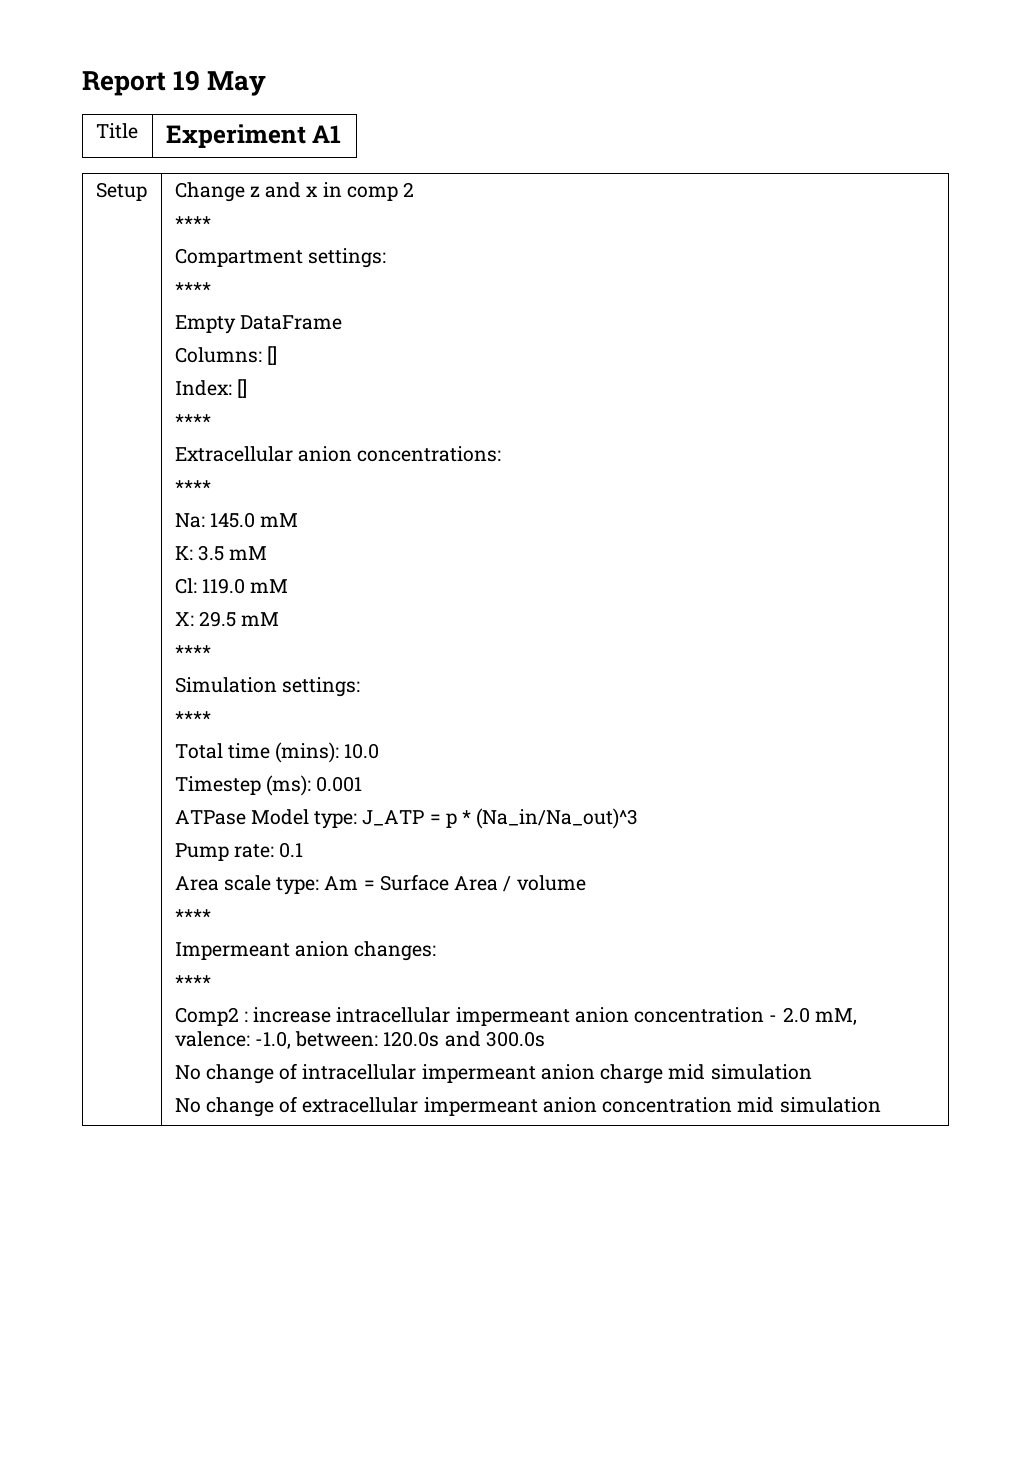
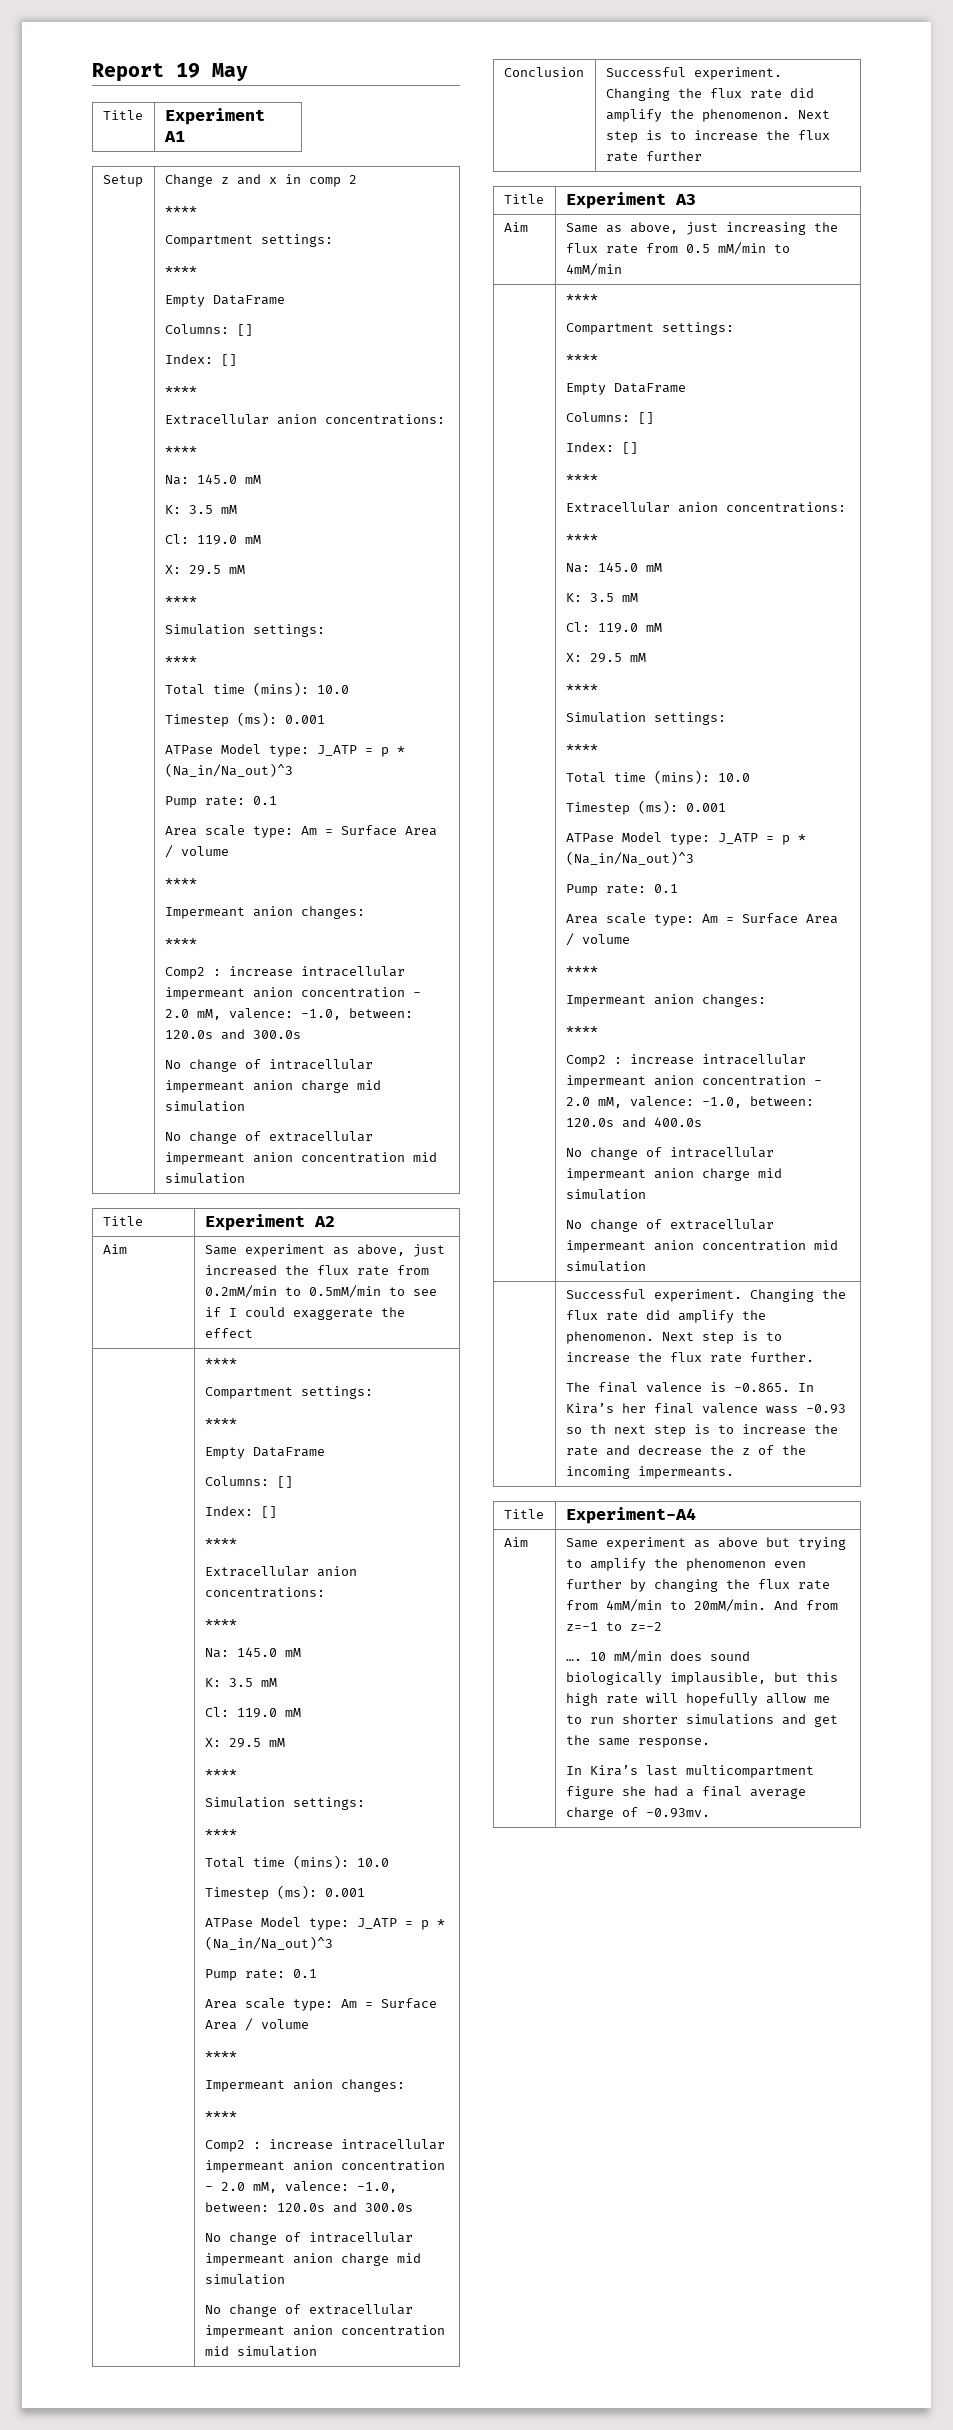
+ Title | Experiment A2
+ Aim | Same experiment as above, just increased the flux rate from 0.2mM/min to 0.5mM/min to see if I could exaggerate the effect
+ | ****
+ Compartment settings:
+ ****
+ Empty DataFrame
+ Columns: []
+ Index: []
+ ****
+ Extracellular anion concentrations:
+ ****
+ Na: 145.0 mM
+ K: 3.5 mM
+ Cl: 119.0 mM
+ X: 29.5 mM
+ ****
+ Simulation settings:
+ ****
+ Total time (mins): 10.0
+ Timestep (ms): 0.001
+ ATPase Model type: J_ATP = p * (Na_in/Na_out)^3
+ Pump rate: 0.1
+ Area scale type: Am = Surface Area / volume
+ ****
+ Impermeant anion changes:
+ ****
+ Comp2 : increase intracellular impermeant anion concentration - 2.0 mM, valence: -1.0, between: 120.0s and 300.0s
+ No change of intracellular impermeant anion charge mid simulation
+ No change of extracellular impermeant anion concentration mid simulation
+ Conclusion | Successful experiment. Changing the flux rate did amplify the phenomenon. Next step is to increase the flux rate further
+ Title | Experiment A3
+ Aim | Same as above, just increasing the flux rate from 0.5 mM/min to 4mM/min
+ | ****
+ Compartment settings:
+ ****
+ Empty DataFrame
+ Columns: []
+ Index: []
+ ****
+ Extracellular anion concentrations:
+ ****
+ Na: 145.0 mM
+ K: 3.5 mM
+ Cl: 119.0 mM
+ X: 29.5 mM
+ ****
+ Simulation settings:
+ ****
+ Total time (mins): 10.0
+ Timestep (ms): 0.001
+ ATPase Model type: J_ATP = p * (Na_in/Na_out)^3
+ Pump rate: 0.1
+ Area scale type: Am = Surface Area / volume
+ ****
+ Impermeant anion changes:
+ ****
+ Comp2 : increase intracellular impermeant anion concentration - 2.0 mM, valence: -1.0, between: 120.0s and 400.0s
+ No change of intracellular impermeant anion charge mid simulation
+ No change of extracellular impermeant anion concentration mid simulation
+ | Successful experiment. Changing the flux rate did amplify the phenomenon. Next step is to increase the flux rate further.
+ The final valence is -0.865. In Kira’s her final valence wass -0.93 so th next step is to increase the rate and decrease the z of the incoming impermeants.
+ Title | Experiment-A4
+ Aim | Same experiment as above but trying to amplify the phenomenon even further by changing the flux rate from 4mM/min to 20mM/min. And from z=-1 to z=-2
+ …. 10 mM/min does sound biologically implausible, but this high rate will hopefully allow me to run shorter simulations and get the same response.
+ In Kira’s last multicompartment figure she had a final average charge of -0.93mv.

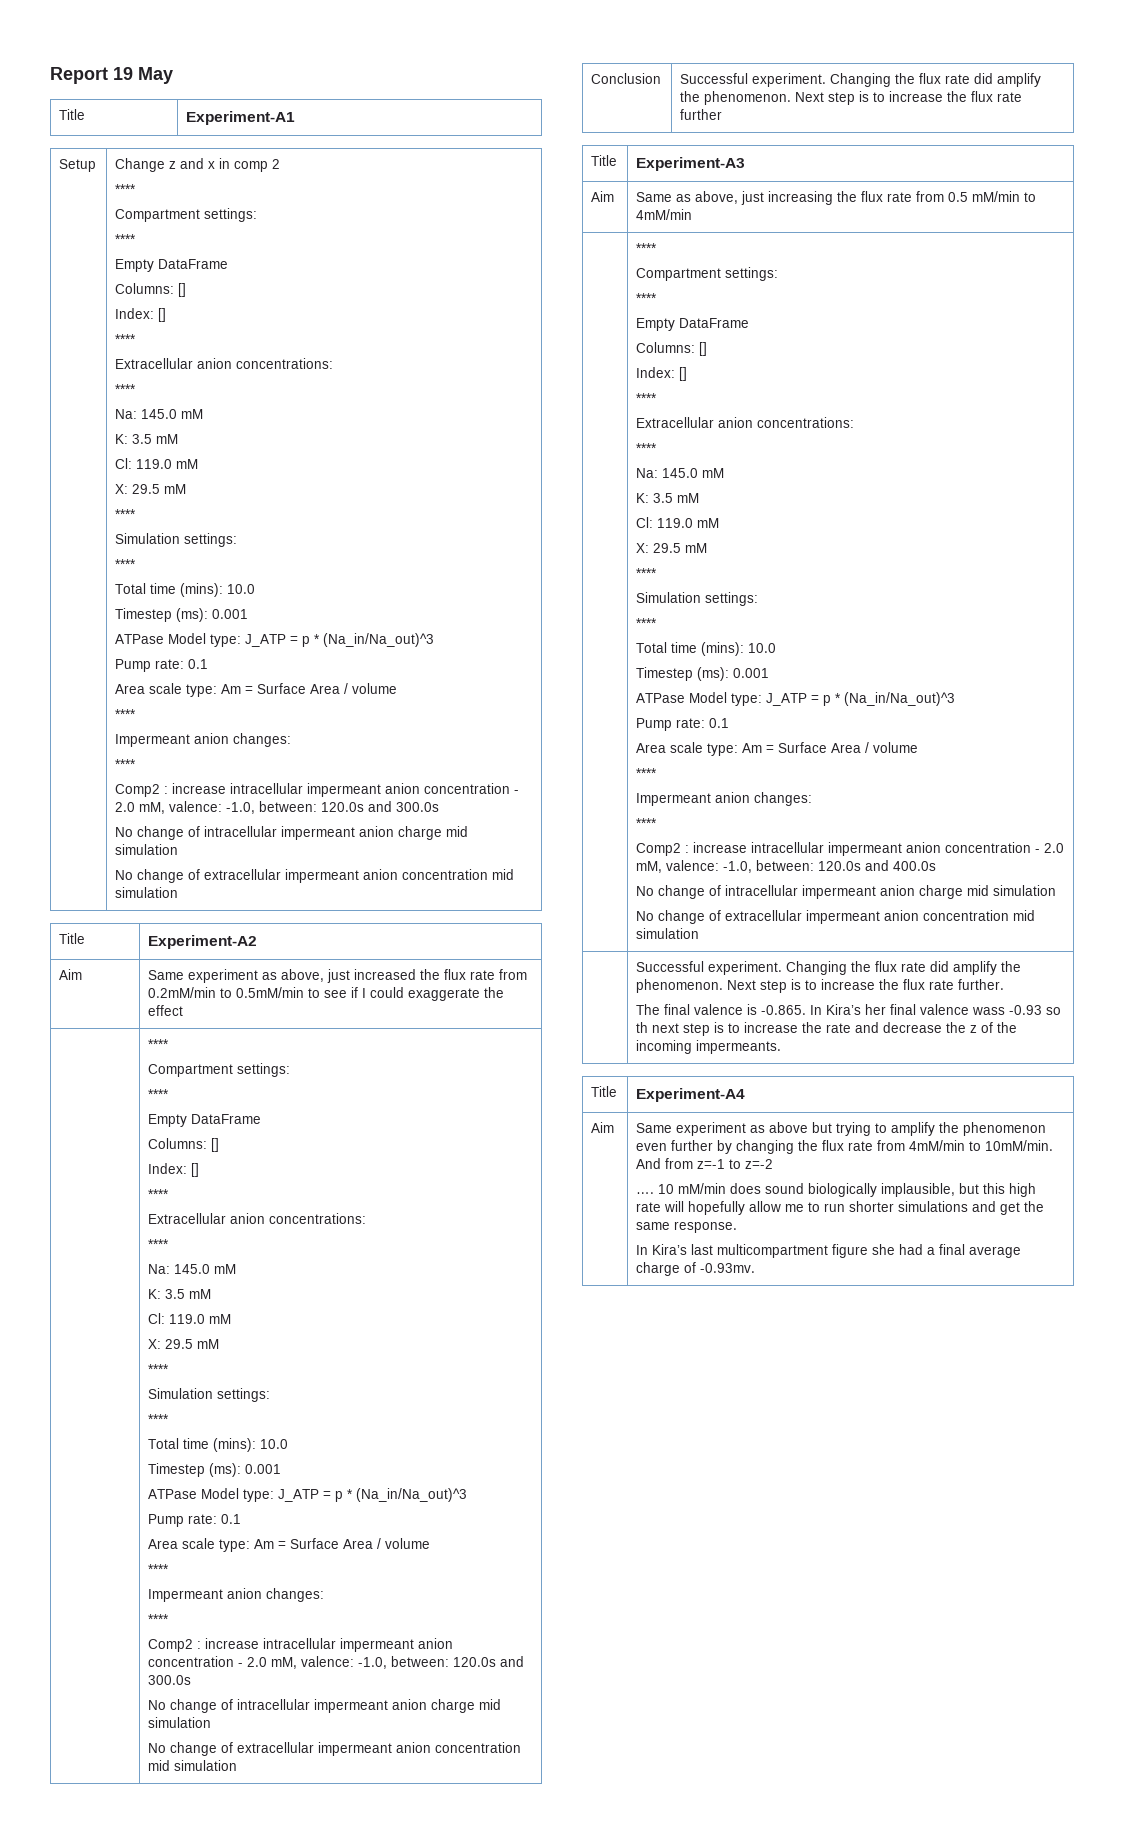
- Title | Experiment A1
+ Title | Experiment-A1
- Title | Experiment A2
+ Title | Experiment-A2
- Title | Experiment A3
+ Title | Experiment-A3
- Same experiment as above but trying to amplify the phenomenon even further by changing the flux rate from 4mM/min to 20mM/min.
+ Same experiment as above but trying to amplify the phenomenon even further by changing the flux rate from 4mM/min to 10mM/min.

